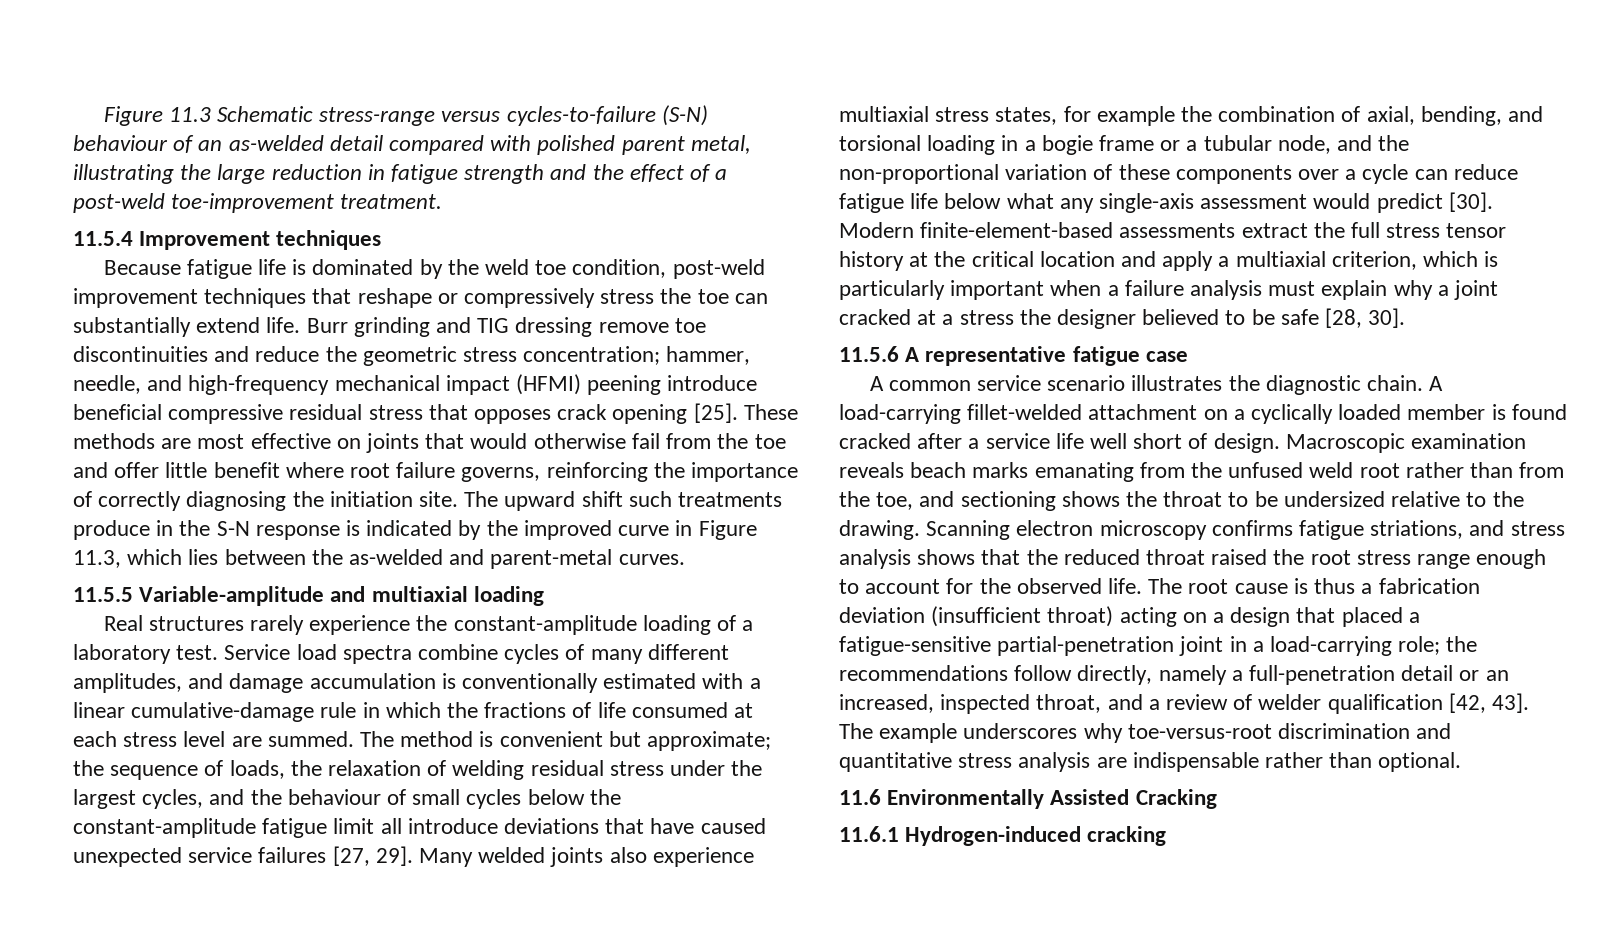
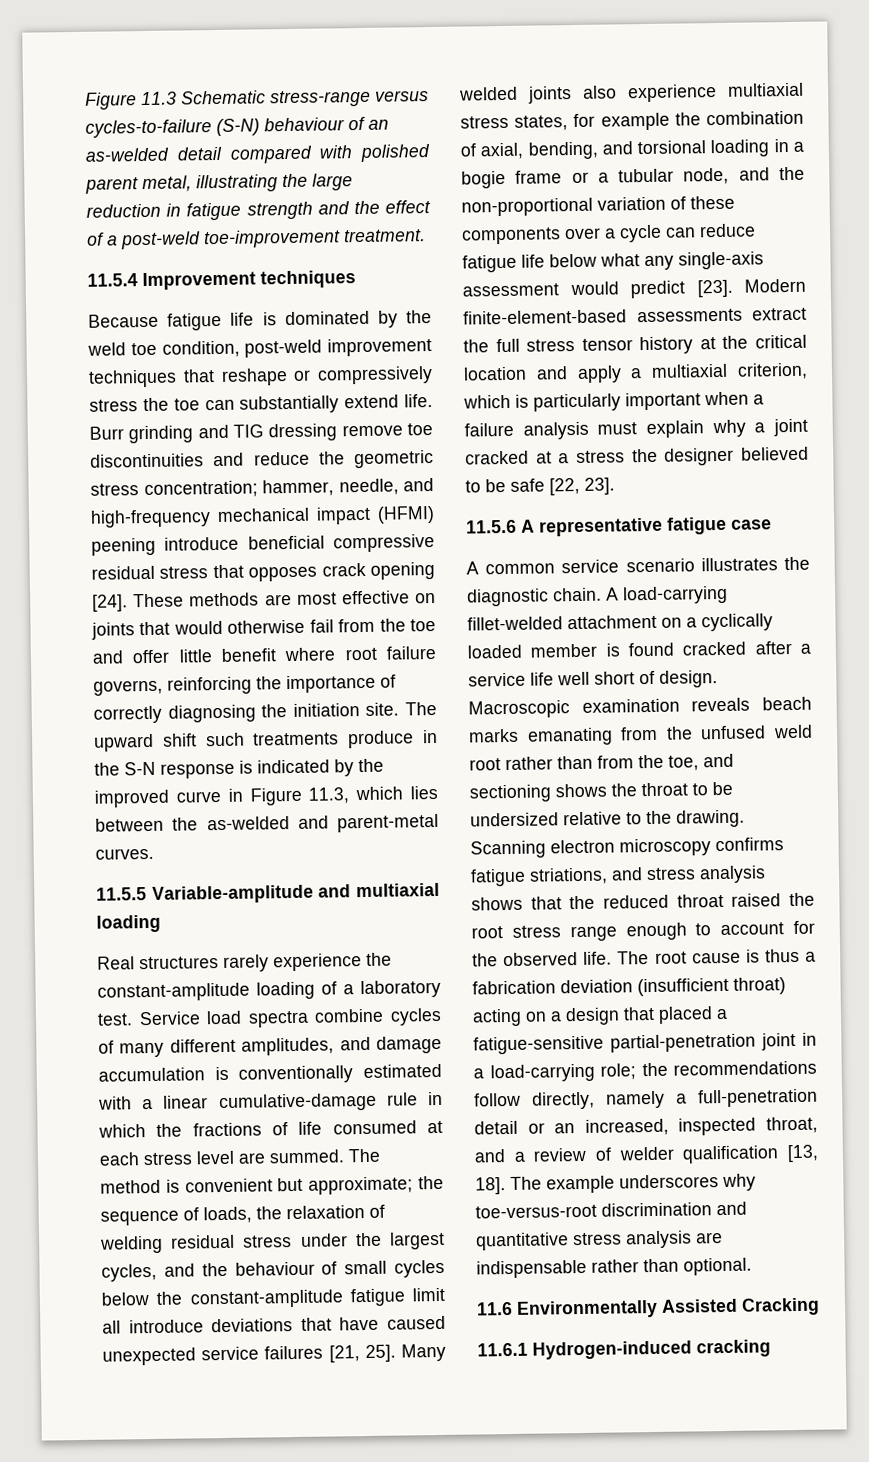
- Burr grinding and TIG dressing remove toe discontinuities and reduce the geometric stress concentration; hammer, needle, and high-frequency mechanical impact (HFMI) peening introduce beneficial compressive residual stress that opposes crack opening [25].
+ Burr grinding and TIG dressing remove toe discontinuities and reduce the geometric stress concentration; hammer, needle, and high-frequency mechanical impact (HFMI) peening introduce beneficial compressive residual stress that opposes crack opening [24].
- The method is convenient but approximate; the sequence of loads, the relaxation of welding residual stress under the largest cycles, and the behaviour of small cycles below the constant-amplitude fatigue limit all introduce deviations that have caused unexpected service failures [27, 29].
+ The method is convenient but approximate; the sequence of loads, the relaxation of welding residual stress under the largest cycles, and the behaviour of small cycles below the constant-amplitude fatigue limit all introduce deviations that have caused unexpected service failures [21, 25].
- Many welded joints also experience multiaxial stress states, for example the combination of axial, bending, and torsional loading in a bogie frame or a tubular node, and the non-proportional variation of these components over a cycle can reduce fatigue life below what any single-axis assessment would predict [30].
+ Many welded joints also experience multiaxial stress states, for example the combination of axial, bending, and torsional loading in a bogie frame or a tubular node, and the non-proportional variation of these components over a cycle can reduce fatigue life below what any single-axis assessment would predict [23].
- Modern finite-element-based assessments extract the full stress tensor history at the critical location and apply a multiaxial criterion, which is particularly important when a failure analysis must explain why a joint cracked at a stress the designer believed to be safe [28, 30].
+ Modern finite-element-based assessments extract the full stress tensor history at the critical location and apply a multiaxial criterion, which is particularly important when a failure analysis must explain why a joint cracked at a stress the designer believed to be safe [22, 23].
- The root cause is thus a fabrication deviation (insufficient throat) acting on a design that placed a fatigue-sensitive partial-penetration joint in a load-carrying role; the recommendations follow directly, namely a full-penetration detail or an increased, inspected throat, and a review of welder qualification [42, 43].
+ The root cause is thus a fabrication deviation (insufficient throat) acting on a design that placed a fatigue-sensitive partial-penetration joint in a load-carrying role; the recommendations follow directly, namely a full-penetration detail or an increased, inspected throat, and a review of welder qualification [13, 18].

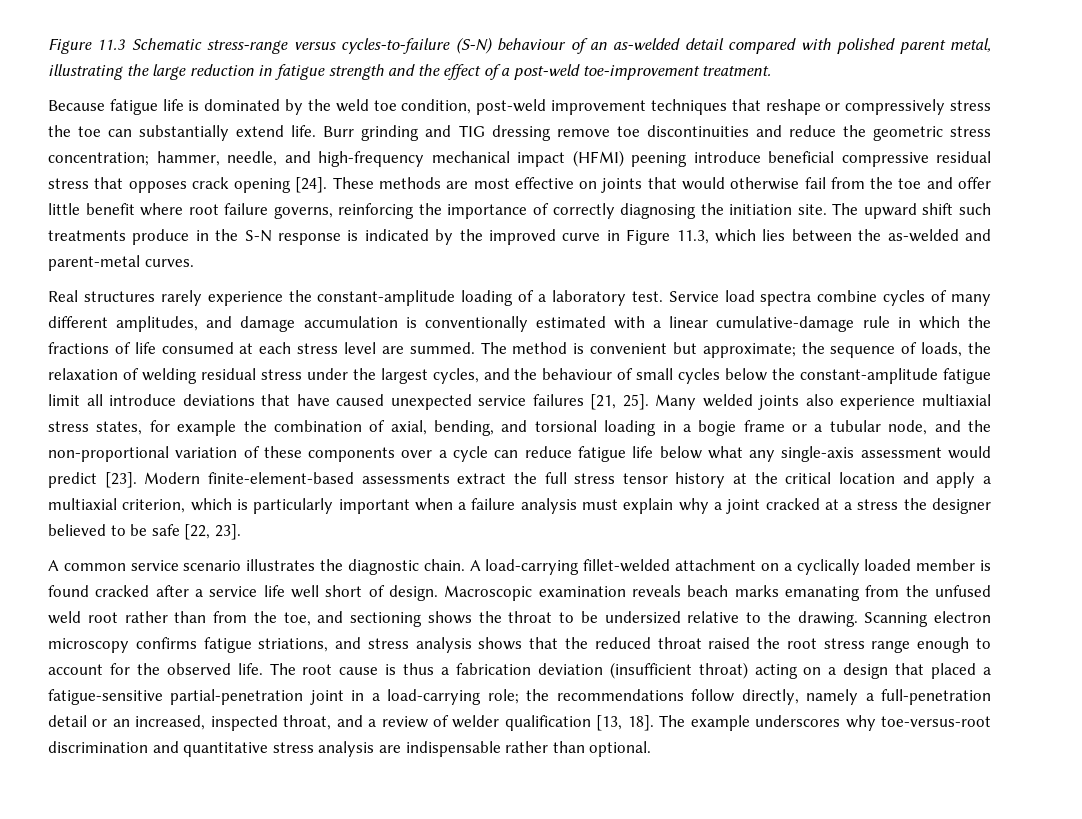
- 11.5.4 Improvement techniques
- 11.5.5 Variable-amplitude and multiaxial loading
- 11.5.6 A representative fatigue case
- 11.6 Environmentally Assisted Cracking
- 11.6.1 Hydrogen-induced cracking

